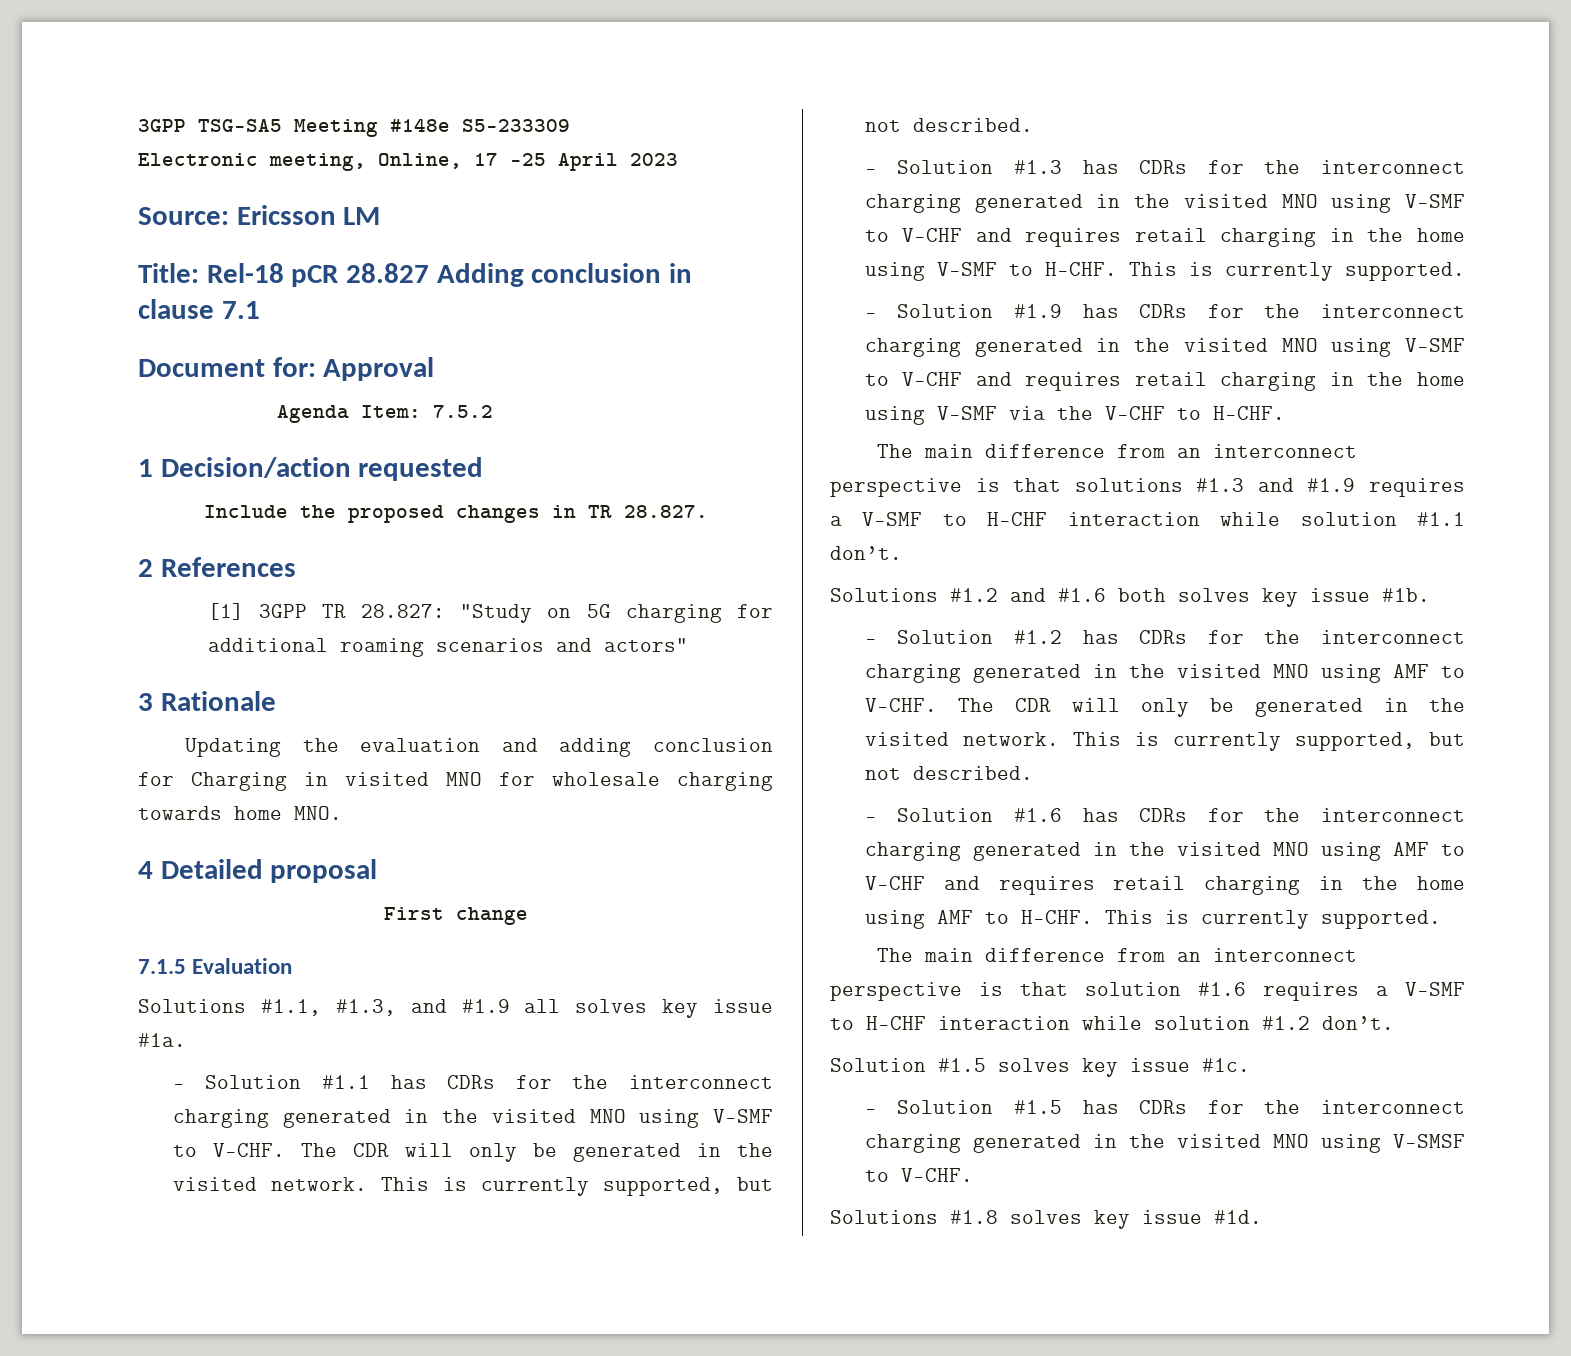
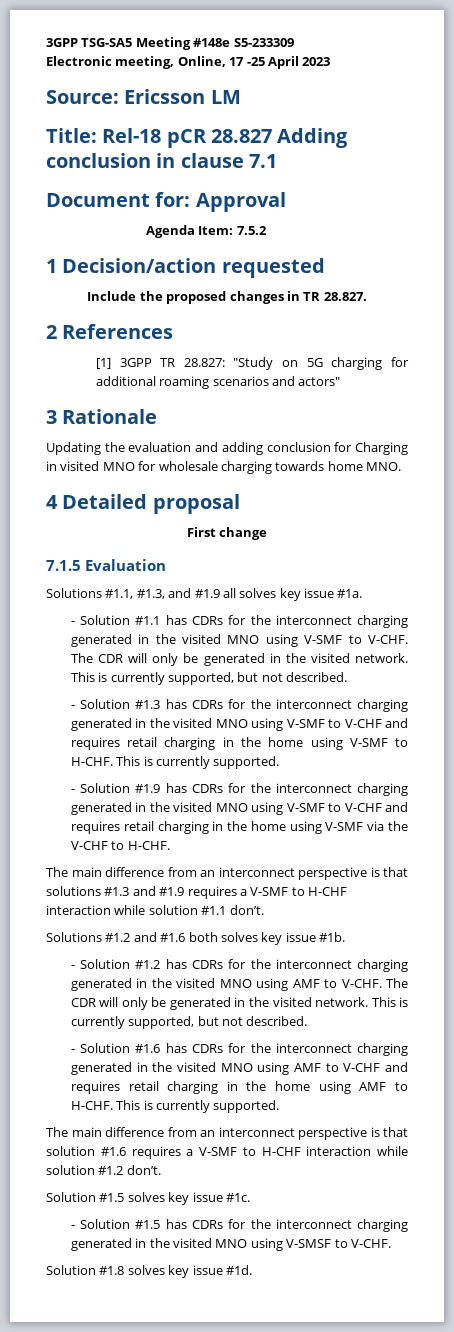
- Solutions #1.8 solves key issue #1d.
+ Solution #1.8 solves key issue #1d.

